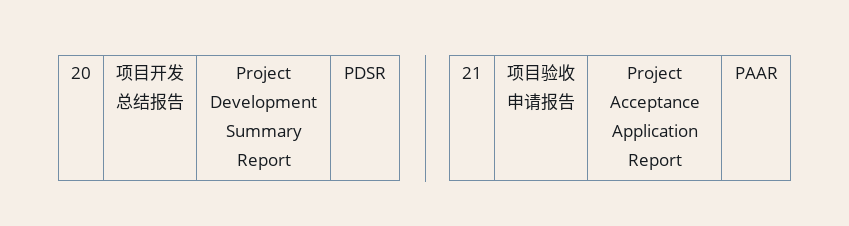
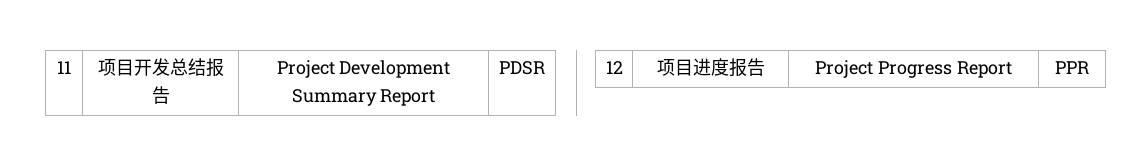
- 20 | 项目开发总结报告 | Project Development Summary Report | PDSR
+ 11 | 项目开发总结报告 | Project Development Summary Report | PDSR
- 21 | 项目验收申请报告 | Project Acceptance Application Report | PAAR
+ 12 | 项目进度报告 | Project Progress Report | PPR

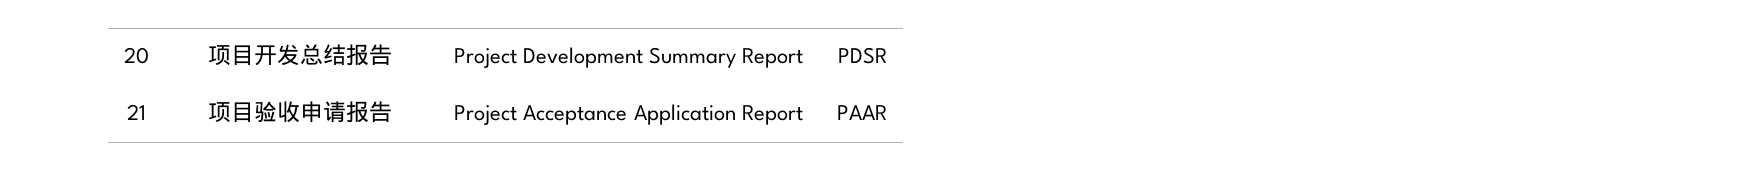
- 11 | 项目开发总结报告 | Project Development Summary Report | PDSR
+ 20 | 项目开发总结报告 | Project Development Summary Report | PDSR
- 12 | 项目进度报告 | Project Progress Report | PPR
+ 21 | 项目验收申请报告 | Project Acceptance Application Report | PAAR

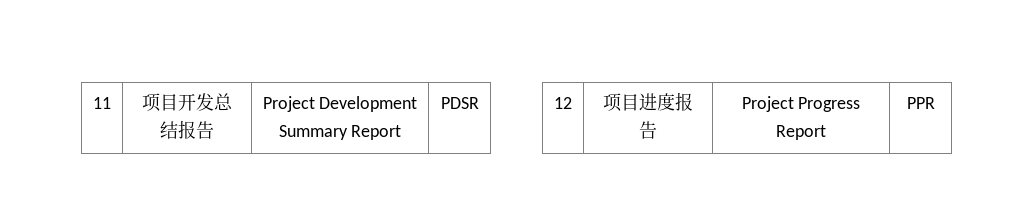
- 20 | 项目开发总结报告 | Project Development Summary Report | PDSR
+ 11 | 项目开发总结报告 | Project Development Summary Report | PDSR
- 21 | 项目验收申请报告 | Project Acceptance Application Report | PAAR
+ 12 | 项目进度报告 | Project Progress Report | PPR

